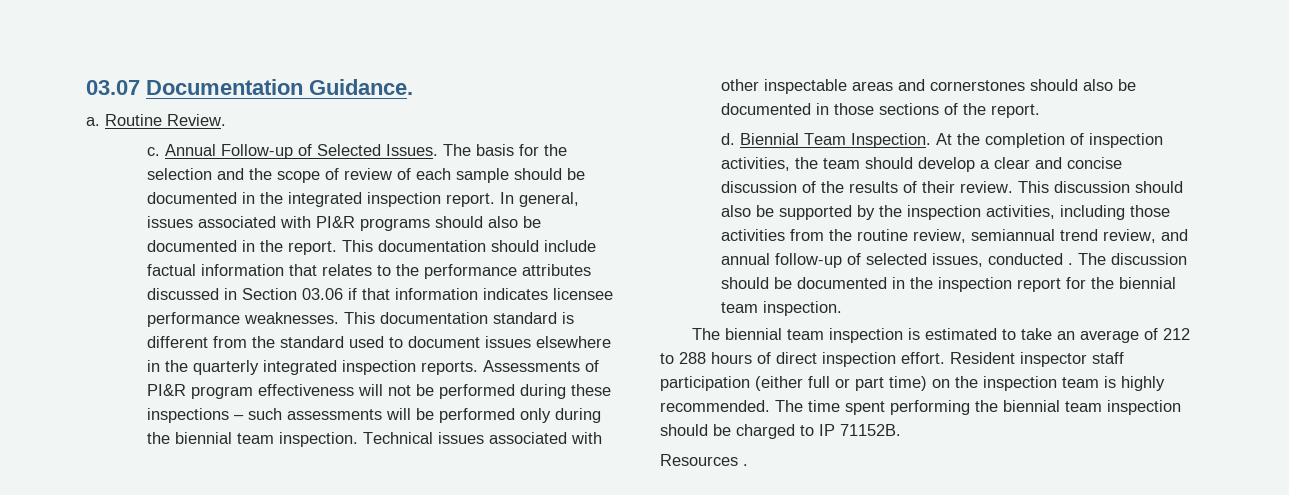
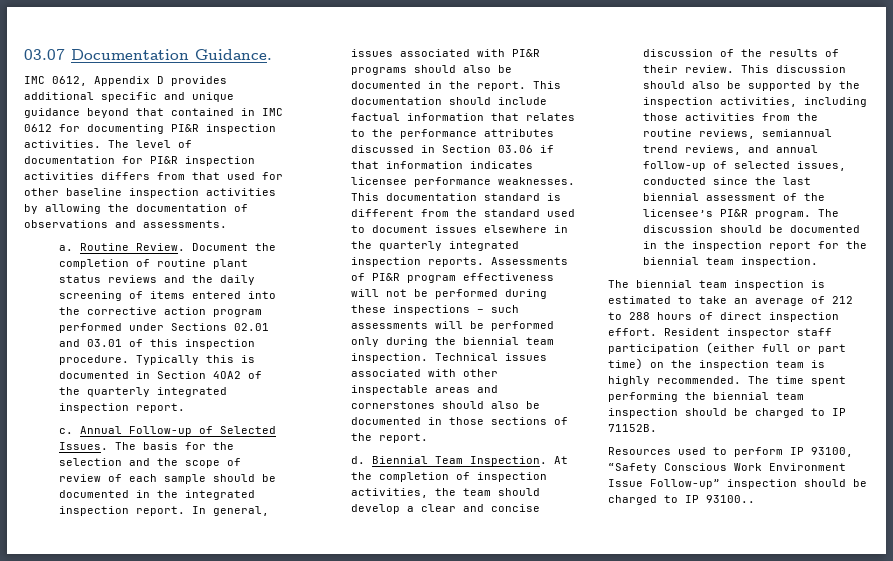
- a. Routine Review.
+ IMC 0612, Appendix D provides additional specific and unique guidance beyond that contained in IMC 0612 for documenting PI&R inspection activities. The level of documentation for PI&R inspection activities differs from that used for other baseline inspection activities by allowing the documentation of observations and assessments.
+ a. Routine Review. Document the completion of routine plant status reviews and the daily screening of items entered into the corrective action program performed under Sections 02.01 and 03.01 of this inspection procedure. Typically this is documented in Section 4OA2 of the quarterly integrated inspection report.
- This discussion should also be supported by the inspection activities, including those activities from the routine review, semiannual trend review, and annual follow-up of selected issues, conducted .
+ This discussion should also be supported by the inspection activities, including those activities from the routine reviews, semiannual trend reviews, and annual follow-up of selected issues, conducted since the last biennial assessment of the licensee’s PI&R program.
- Resources .
+ Resources used to perform IP 93100, “Safety Conscious Work Environment Issue Follow-up” inspection should be charged to IP 93100..

